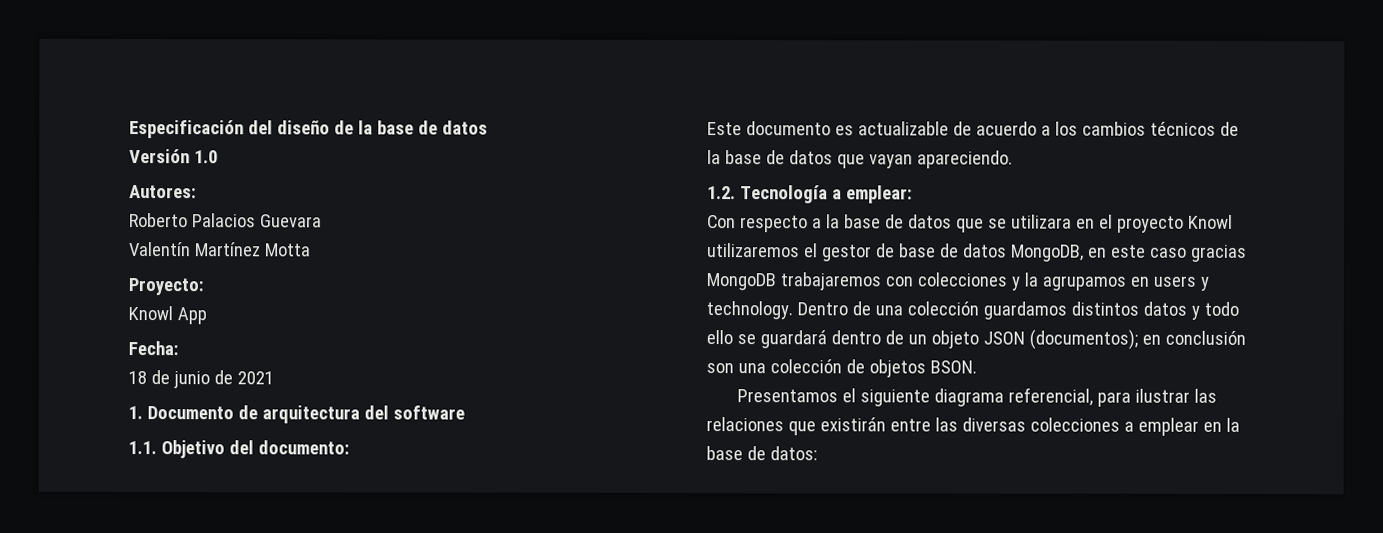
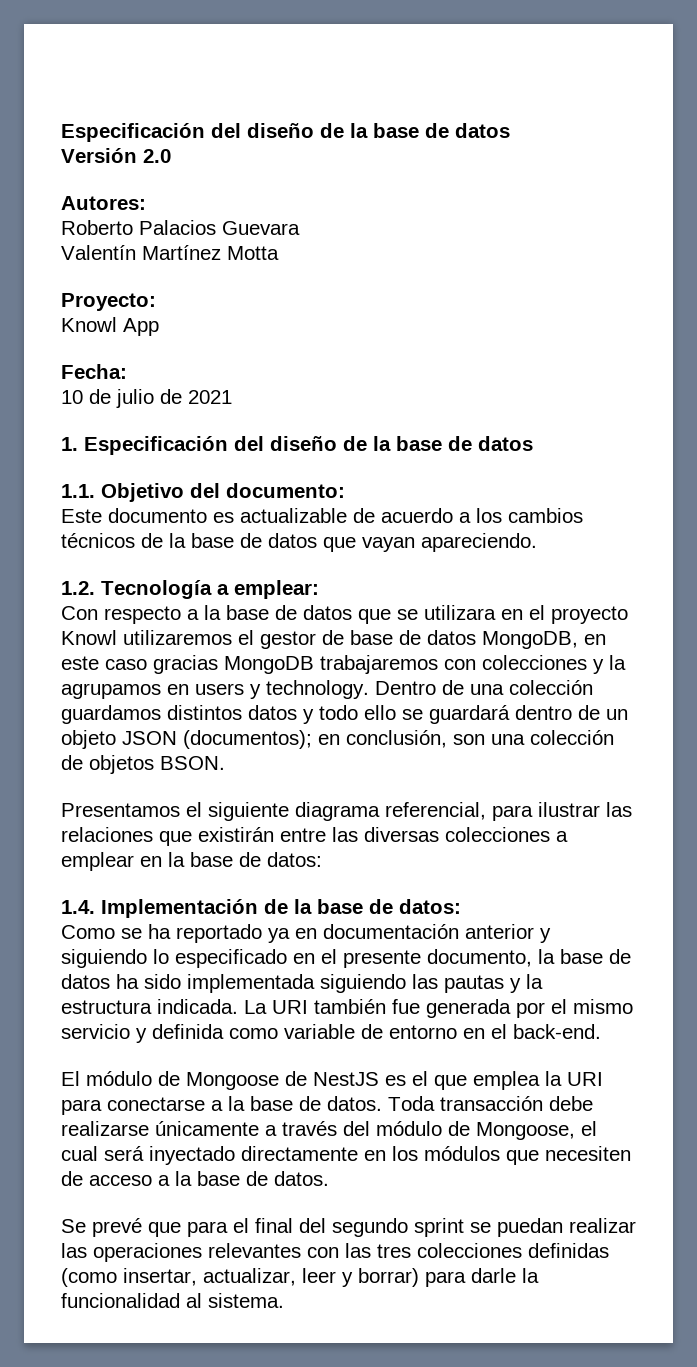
- Versión 1.0
+ Versión 2.0
- 18 de junio de 2021
+ 10 de julio de 2021
- 1. Documento de arquitectura del software
+ 1. Especificación del diseño de la base de datos
- Dentro de una colección guardamos distintos datos y todo ello se guardará dentro de un objeto JSON (documentos); en conclusión son una colección de objetos BSON.
+ Dentro de una colección guardamos distintos datos y todo ello se guardará dentro de un objeto JSON (documentos); en conclusión, son una colección de objetos BSON.
+ 1.4. Implementación de la base de datos:
+ Como se ha reportado ya en documentación anterior y siguiendo lo especificado en el presente documento, la base de datos ha sido implementada siguiendo las pautas y la estructura indicada. La URI también fue generada por el mismo servicio y definida como variable de entorno en el back-end.
+ El módulo de Mongoose de NestJS es el que emplea la URI para conectarse a la base de datos. Toda transacción debe realizarse únicamente a través del módulo de Mongoose, el cual será inyectado directamente en los módulos que necesiten de acceso a la base de datos.
+ Se prevé que para el final del segundo sprint se puedan realizar las operaciones relevantes con las tres colecciones definidas (como insertar, actualizar, leer y borrar) para darle la funcionalidad al sistema.

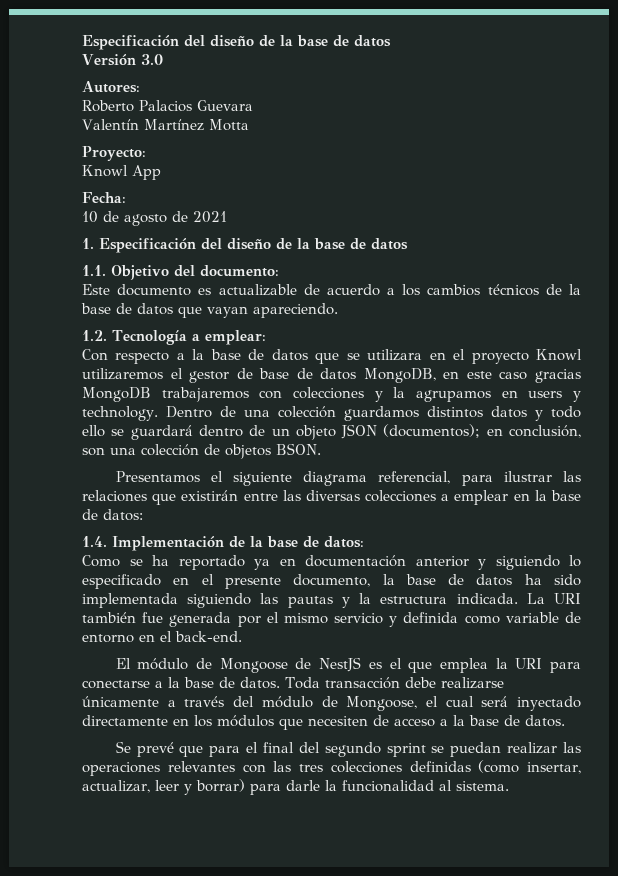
- Versión 2.0
+ Versión 3.0
- 10 de julio de 2021
+ 10 de agosto de 2021

